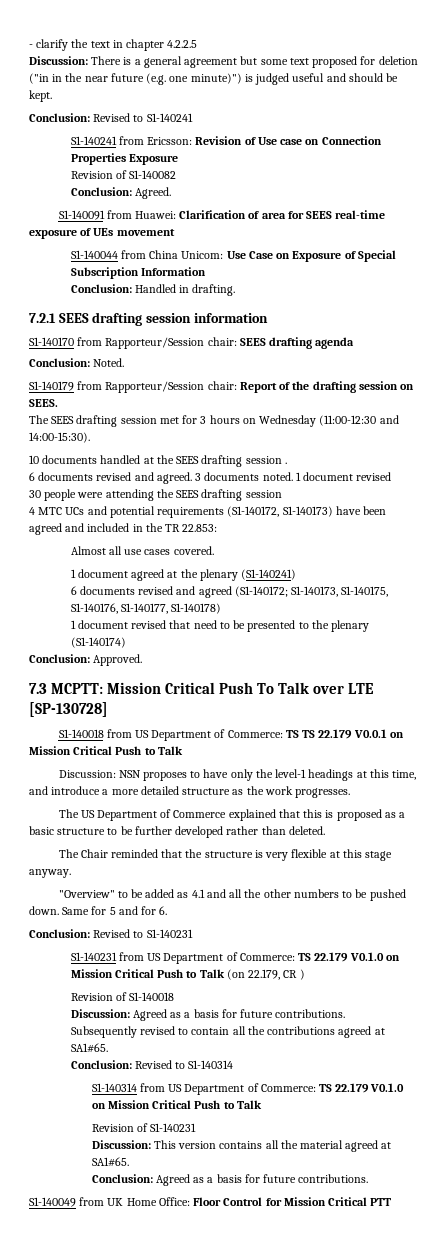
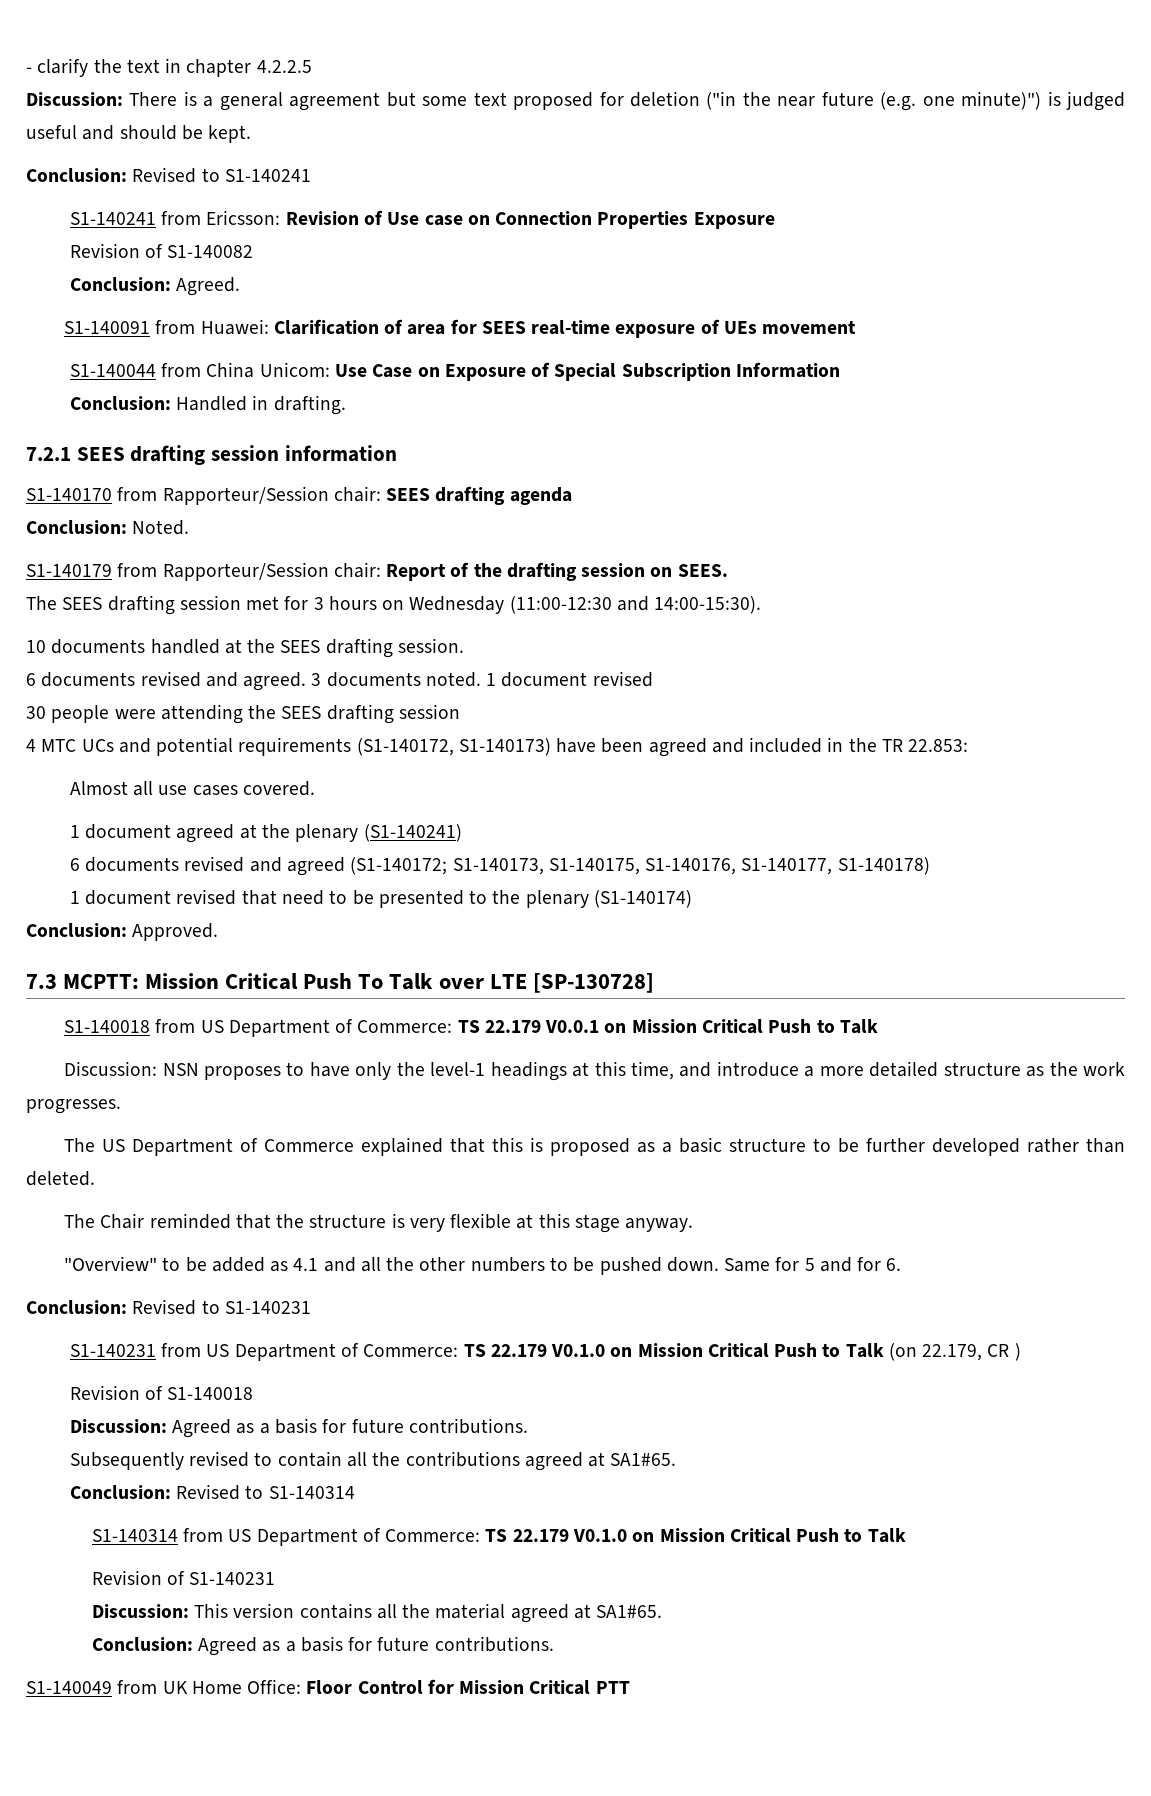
- Discussion: There is a general agreement but some text proposed for deletion ("in in the near future (e.g. one minute)") is judged useful and should be kept.
+ Discussion: There is a general agreement but some text proposed for deletion ("in the near future (e.g. one minute)") is judged useful and should be kept.
- 10 documents handled at the SEES drafting session .
+ 10 documents handled at the SEES drafting session.
- S1-140018 from US Department of Commerce: TS TS 22.179 V0.0.1 on Mission Critical Push to Talk
+ S1-140018 from US Department of Commerce: TS 22.179 V0.0.1 on Mission Critical Push to Talk

